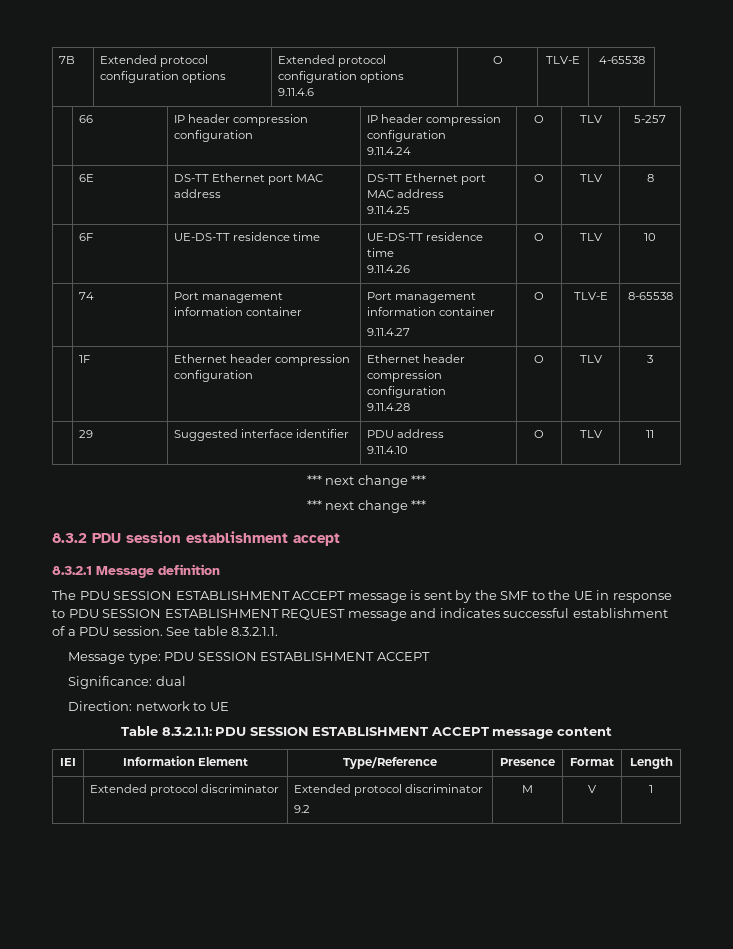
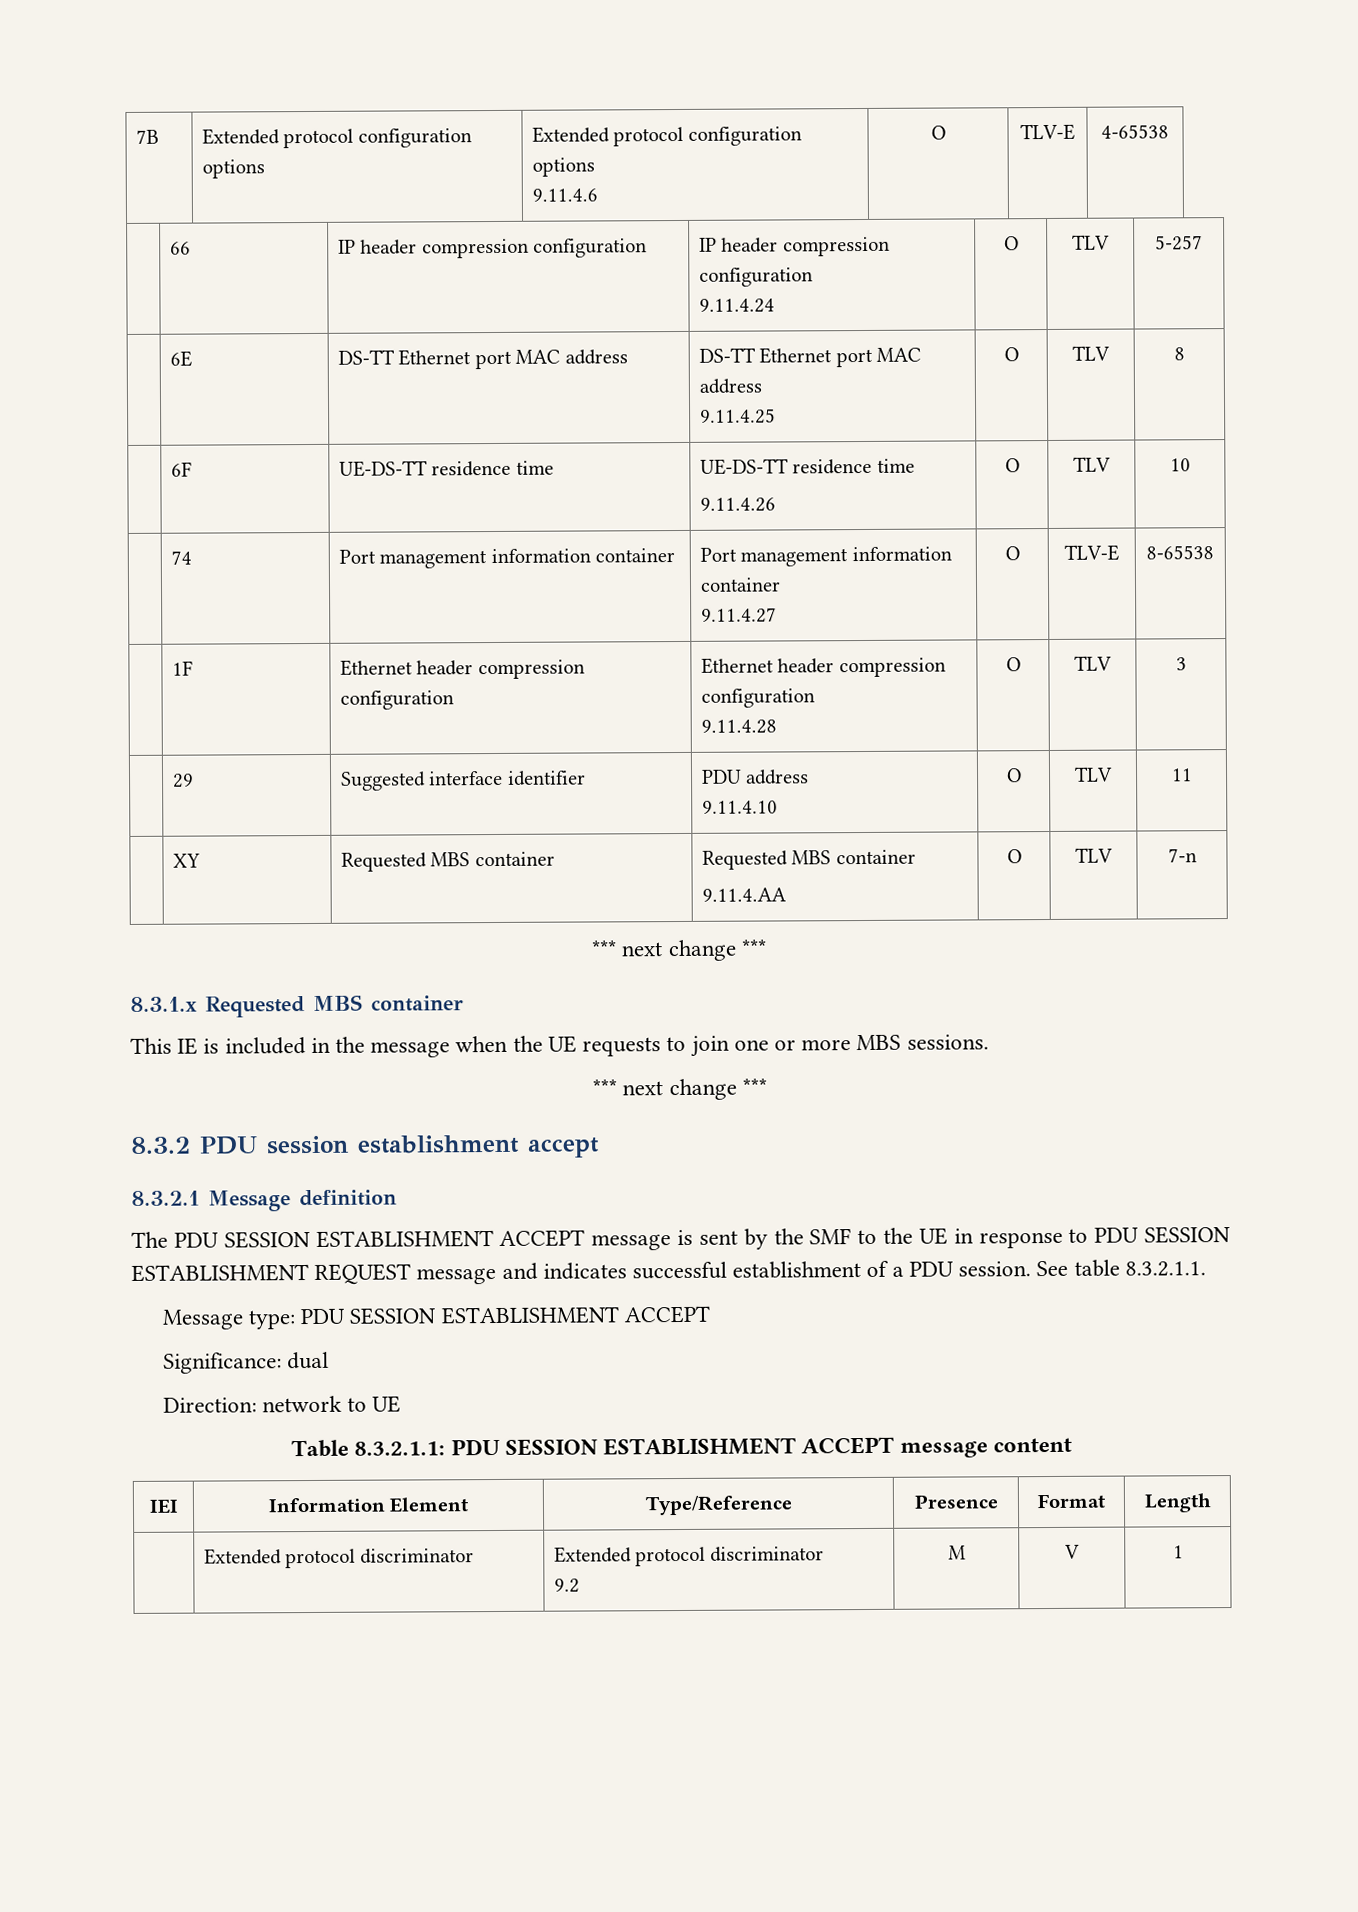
  | 29 | Suggested interface identifier | PDU address
  9.11.4.10 | O | TLV | 11
+ | XY | Requested MBS container | Requested MBS container
+ 9.11.4.AA | O | TLV | 7-n
  *** next change ***
+ 8.3.1.x Requested MBS container
+ This IE is included in the message when the UE requests to join one or more MBS sessions.

